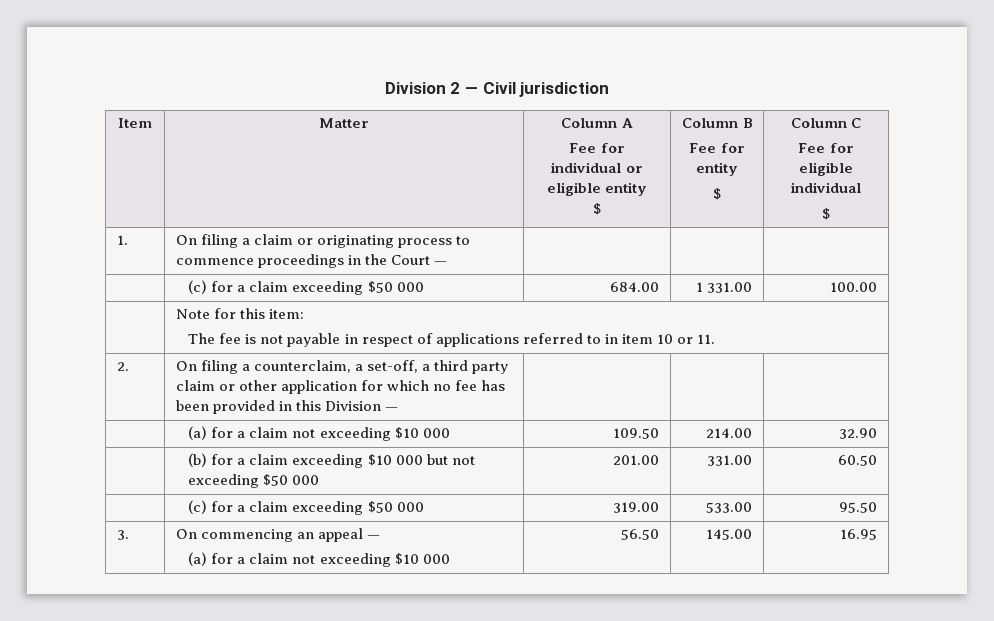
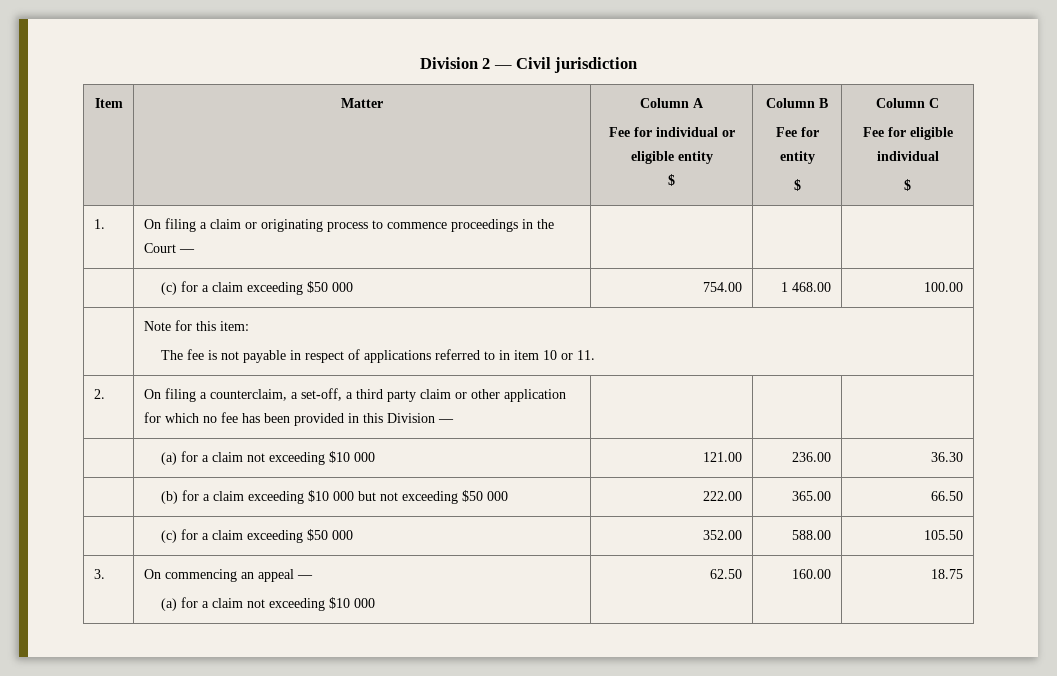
- | (c) for a claim exceeding $50 000 | 684.00 | 1 331.00 | 100.00
+ | (c) for a claim exceeding $50 000 | 754.00 | 1 468.00 | 100.00
- | (a) for a claim not exceeding $10 000 | 109.50 | 214.00 | 32.90
+ | (a) for a claim not exceeding $10 000 | 121.00 | 236.00 | 36.30
- | (b) for a claim exceeding $10 000 but not exceeding $50 000 | 201.00 | 331.00 | 60.50
- | (c) for a claim exceeding $50 000 | 319.00 | 533.00 | 95.50
+ | (b) for a claim exceeding $10 000 but not exceeding $50 000 | 222.00 | 365.00 | 66.50
+ | (c) for a claim exceeding $50 000 | 352.00 | 588.00 | 105.50
  3. | On commencing an appeal —
- (a) for a claim not exceeding $10 000 | 56.50 | 145.00 | 16.95
+ (a) for a claim not exceeding $10 000 | 62.50 | 160.00 | 18.75

